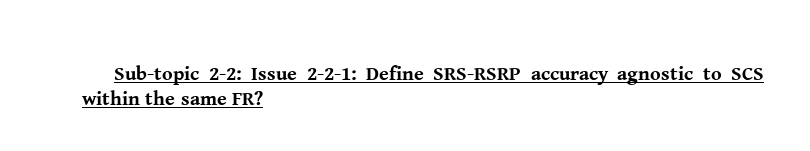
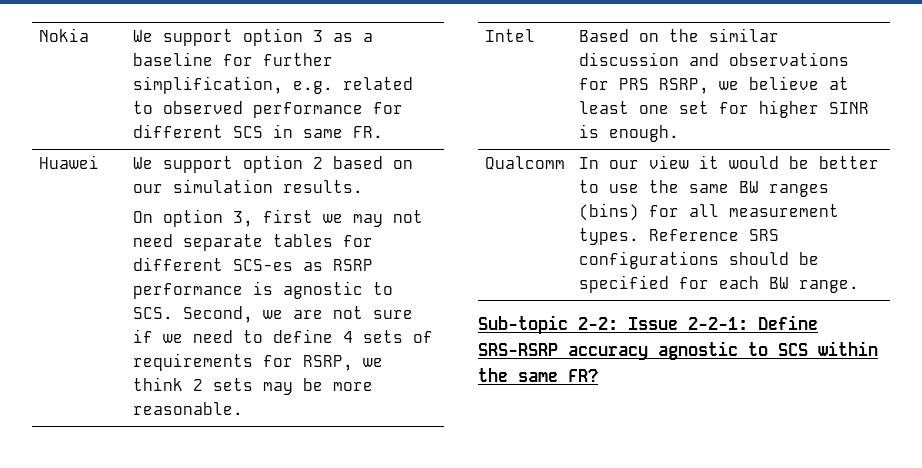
+ Nokia | We support option 3 as a baseline for further simplification, e.g. related to observed performance for different SCS in same FR.
+ Huawei | We support option 2 based on our simulation results.
+ On option 3, first we may not need separate tables for different SCS-es as RSRP performance is agnostic to SCS. Second, we are not sure if we need to define 4 sets of requirements for RSRP, we think 2 sets may be more reasonable.
+ Intel | Based on the similar discussion and observations for PRS RSRP, we believe at least one set for higher SINR is enough.
+ Qualcomm | In our view it would be better to use the same BW ranges (bins) for all measurement types. Reference SRS configurations should be specified for each BW range.

